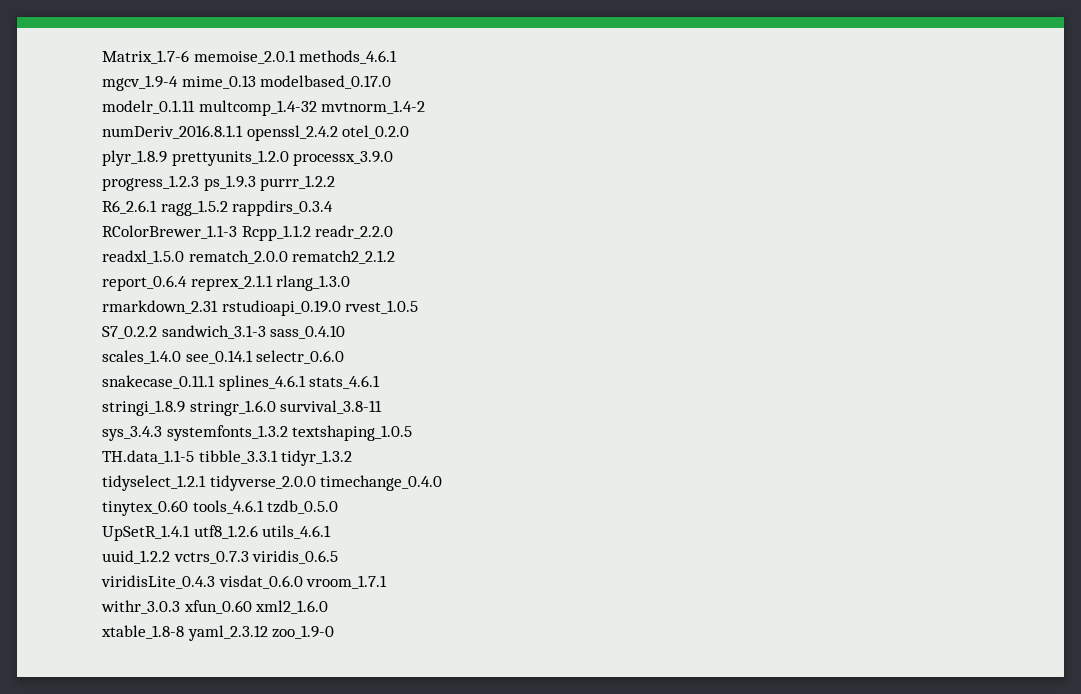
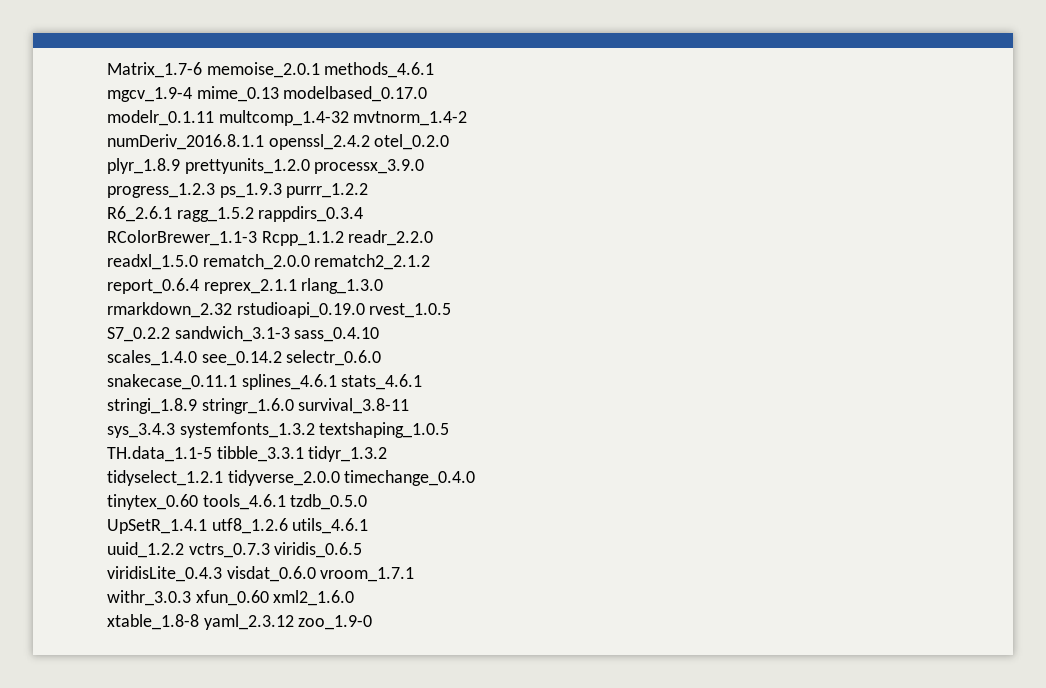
- rmarkdown_2.31 rstudioapi_0.19.0 rvest_1.0.5
+ rmarkdown_2.32 rstudioapi_0.19.0 rvest_1.0.5
- scales_1.4.0 see_0.14.1 selectr_0.6.0
+ scales_1.4.0 see_0.14.2 selectr_0.6.0

